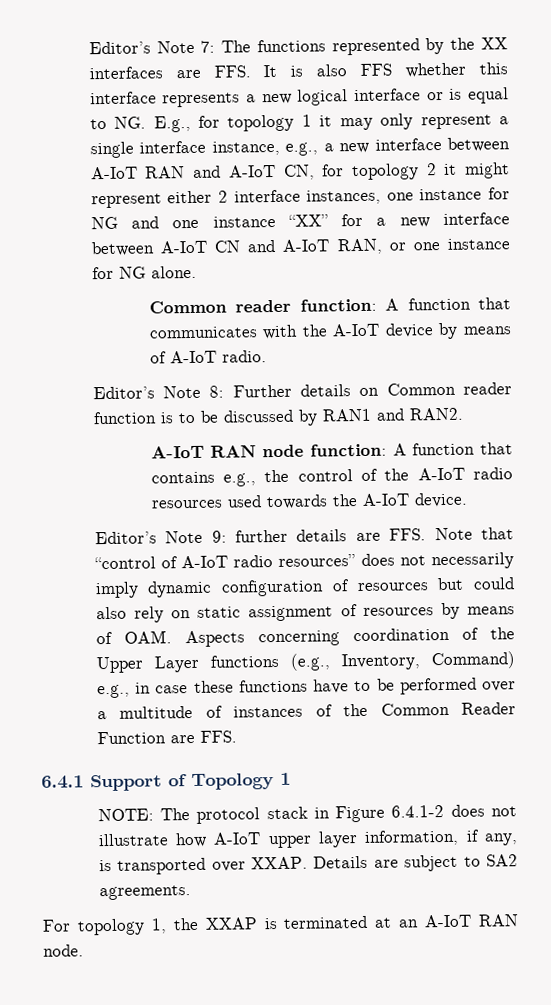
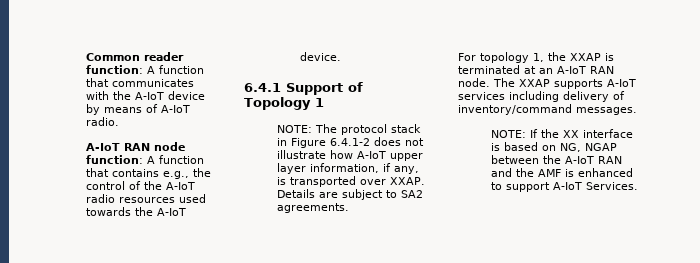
- Editor’s Note 7: The functions represented by the XX interfaces are FFS. It is also FFS whether this interface represents a new logical interface or is equal to NG. E.g., for topology 1 it may only represent a single interface instance, e.g., a new interface between A-IoT RAN and A-IoT CN, for topology 2 it might represent either 2 interface instances, one instance for NG and one instance “XX” for a new interface between A-IoT CN and A-IoT RAN, or one instance for NG alone.
- Editor’s Note 8: Further details on Common reader function is to be discussed by RAN1 and RAN2.
- Editor’s Note 9: further details are FFS. Note that “control of A-IoT radio resources” does not necessarily imply dynamic configuration of resources but could also rely on static assignment of resources by means of OAM. Aspects concerning coordination of the Upper Layer functions (e.g., Inventory, Command) e.g., in case these functions have to be performed over a multitude of instances of the Common Reader Function are FFS.
+ The XXAP supports A-IoT services including delivery of inventory/command messages.
+ NOTE: If the XX interface is based on NG, NGAP between the A-IoT RAN and the AMF is enhanced to support A-IoT Services.

